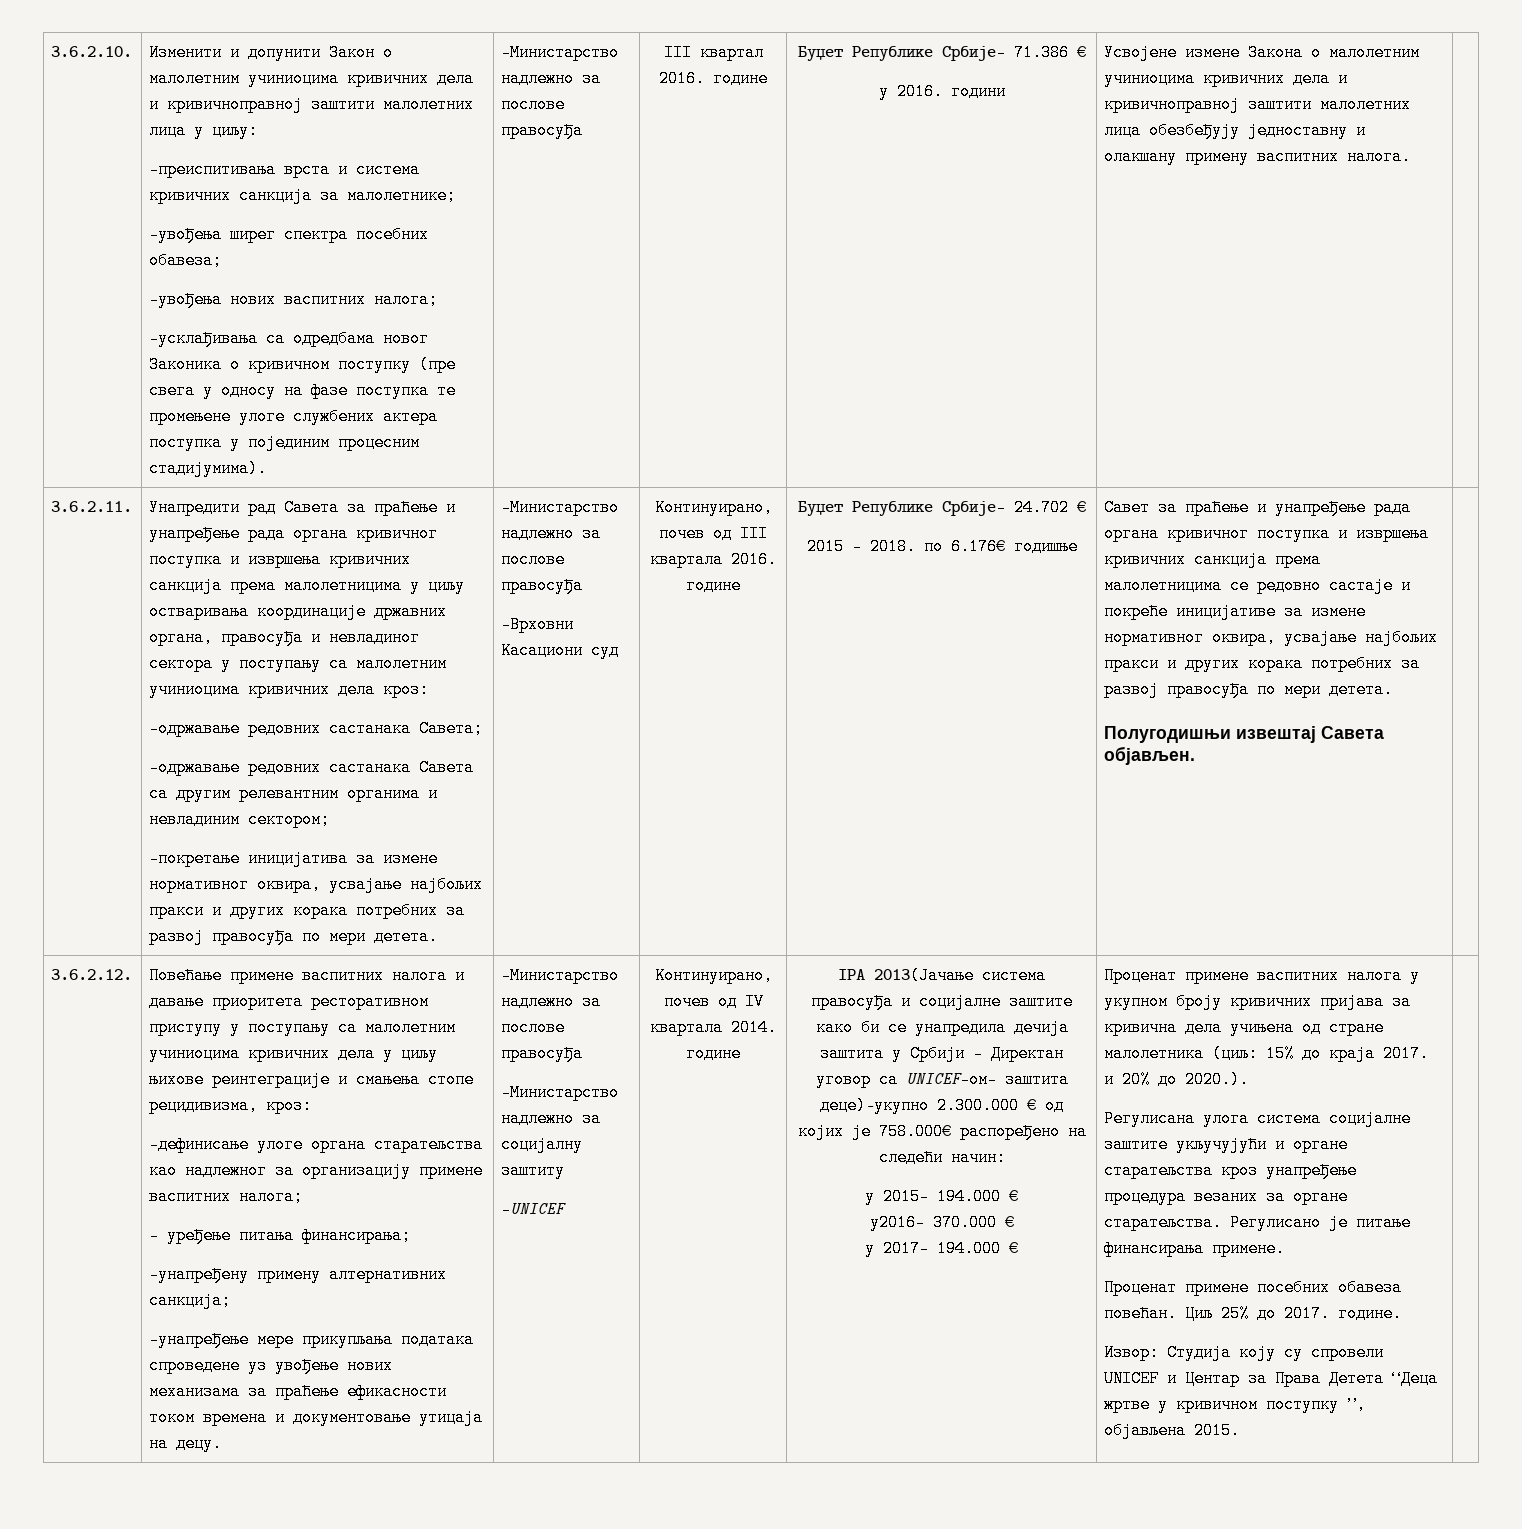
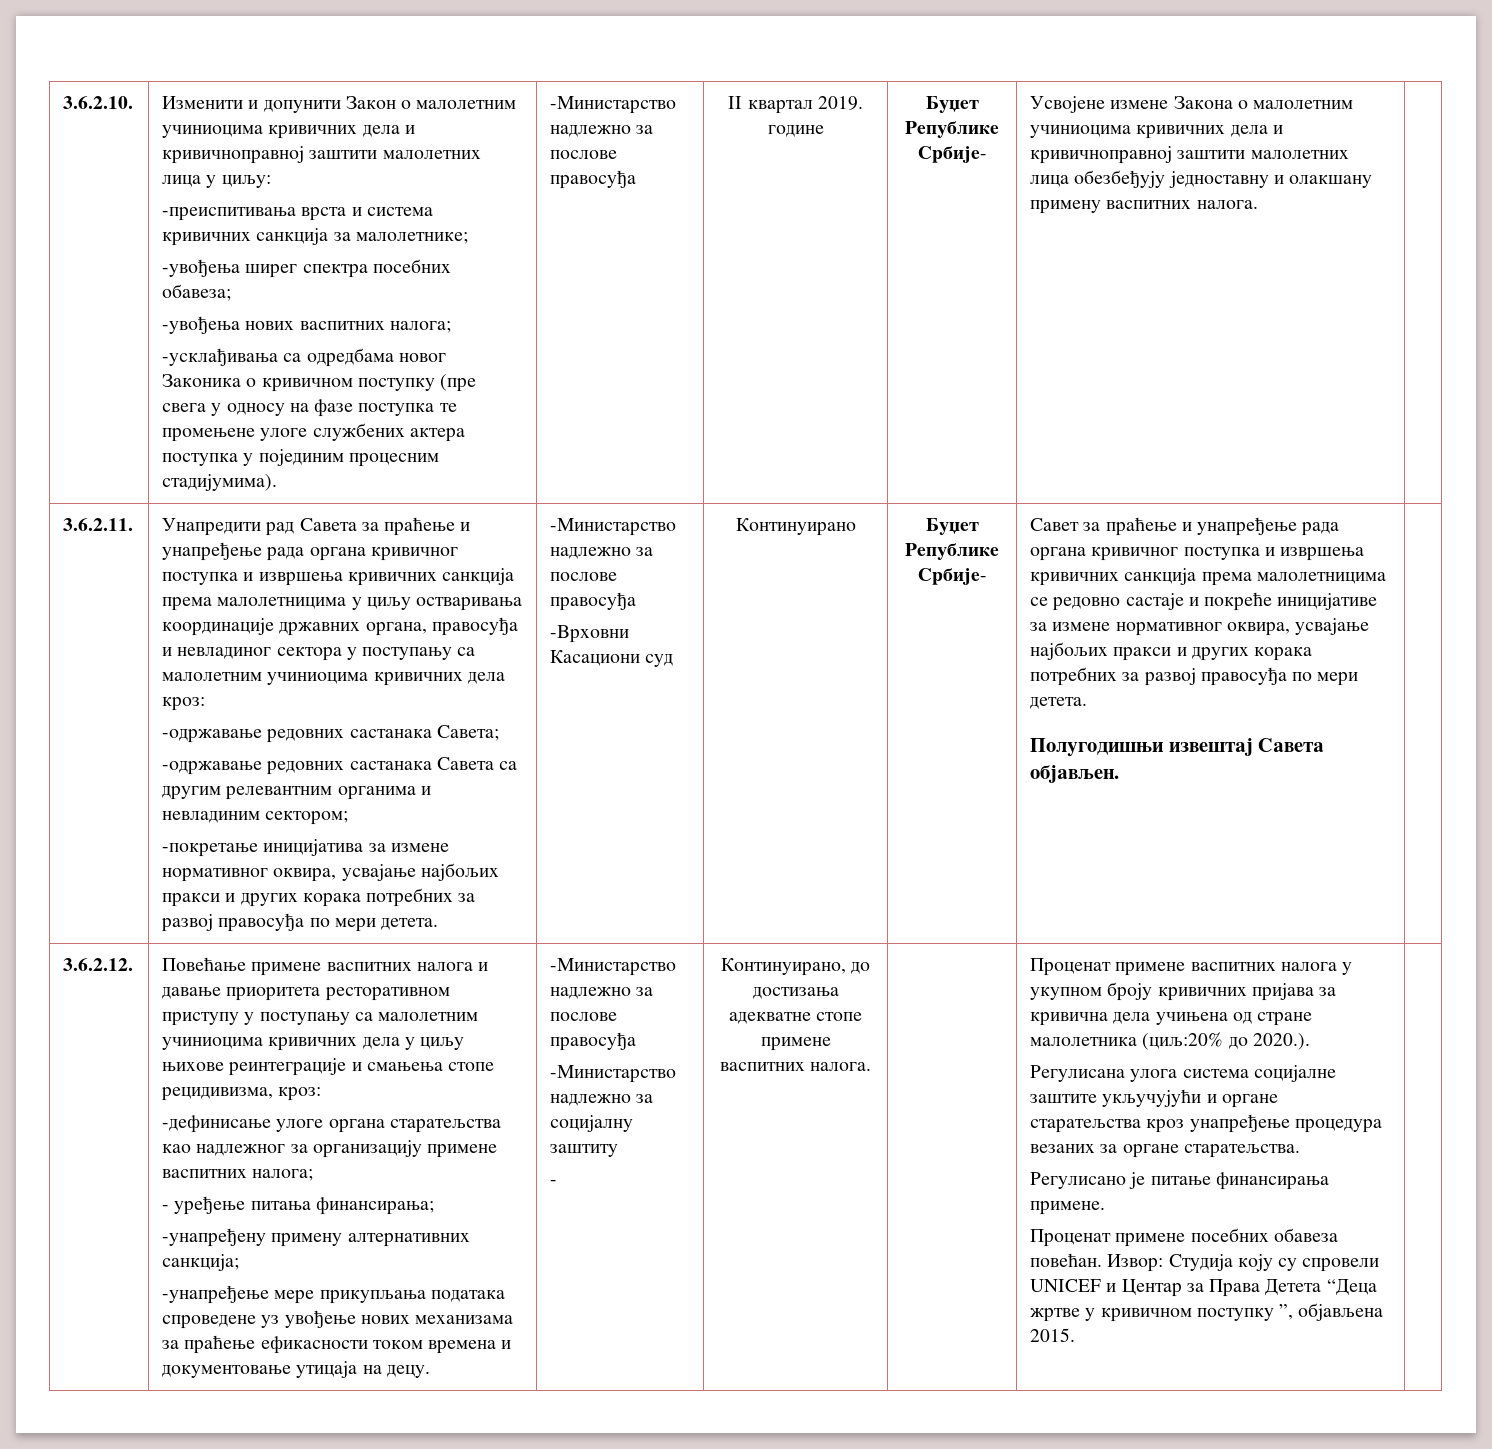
- III квартал 2016. године | Буџет Републике Србије- 71.386 €
- у 2016. години
+ II квартал 2019. године | Буџет Републике Србије-
- Континуирано, почев од III квартала 2016. године | Буџет Републике Србије- 24.702 €
- 2015 - 2018. по 6.176€ годишње
+ Континуирано | Буџет Републике Србије-
- -UNICEF | Континуирано, почев од IV квартала 2014. године | IPA 2013(Јачање система правосуђа и социјалне заштите како би се унапредила дечија заштита у Србији – Директан уговор са UNICEF-oм- заштита деце)-укупно 2.300.000 € од којих је 758.000€ распоређено на следећи начин:
- у 2015- 194.000 €
- у2016- 370.000 €
- у 2017- 194.000 €
+ - | Континуирано, до достизања адекватне стопе примене васпитних налога.
- Проценат примене васпитних налога у укупном броју кривичних пријава за кривична дела учињена од стране малолетника (циљ: 15% до краја 2017. и 20% до 2020.).
+ Проценат примене васпитних налога у укупном броју кривичних пријава за кривична дела учињена од стране малолетника (циљ:20% до 2020.).
- Регулисана улога система социјалне заштите укључујући и органе старатељства кроз унапређење процедура везаних за органе старатељства. Регулисано је питање финансирања примене.
+ Регулисана улога система социјалне заштите укључујући и органе старатељства кроз унапређење процедура везаних за органе старатељства.
+ Регулисано је питање финансирања примене.
- Проценат примене посебних обавеза повећан. Циљ 25% до 2017. године.
- Извор: Студија коју су спровели UNICEF и Центар за Права Детета “Деца жртве у кривичном поступку ”, објављена 2015.
+ Проценат примене посебних обавеза повећан. Извор: Студија коју су спровели UNICEF и Центар за Права Детета “Деца жртве у кривичном поступку ”, објављена 2015.

